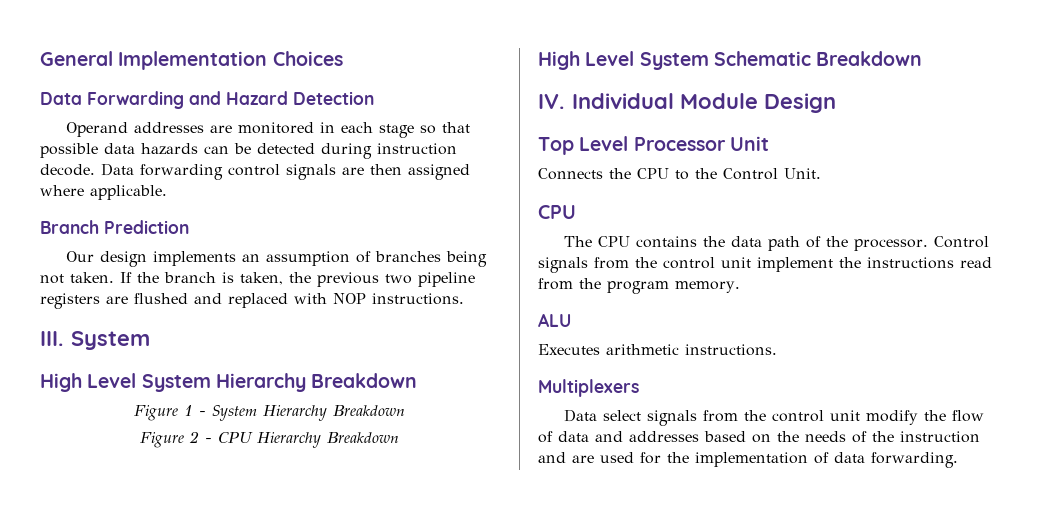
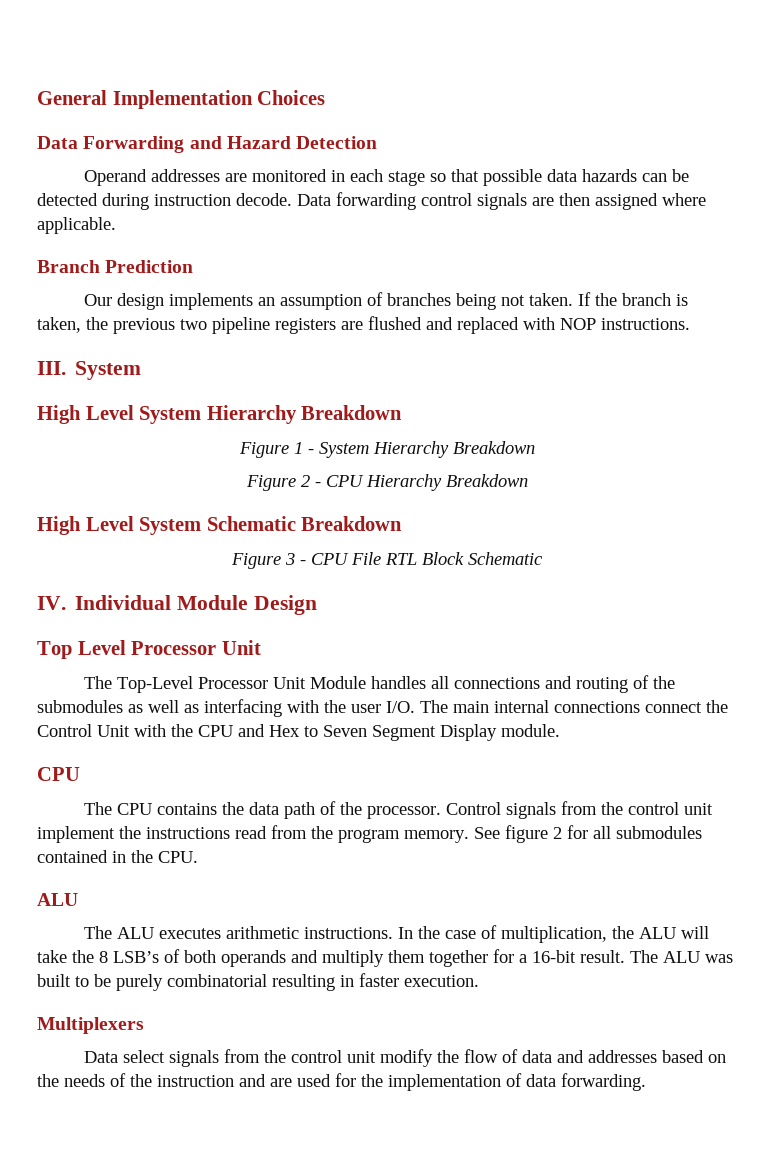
+ Figure 3 - CPU File RTL Block Schematic
- Connects the CPU to the Control Unit.
+ The Top-Level Processor Unit Module handles all connections and routing of the submodules as well as interfacing with the user I/O. The main internal connections connect the Control Unit with the CPU and Hex to Seven Segment Display module.
- Control signals from the control unit implement the instructions read from the program memory.
+ Control signals from the control unit implement the instructions read from the program memory. See figure 2 for all submodules contained in the CPU.
  ALU
- Executes arithmetic instructions.
+ The ALU executes arithmetic instructions. In the case of multiplication, the ALU will take the 8 LSB’s of both operands and multiply them together for a 16-bit result. The ALU was built to be purely combinatorial resulting in faster execution.

